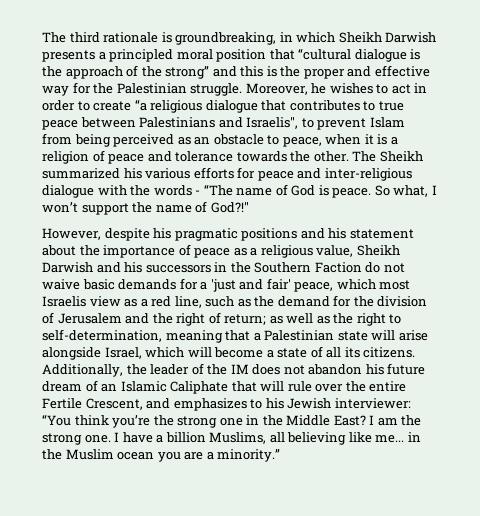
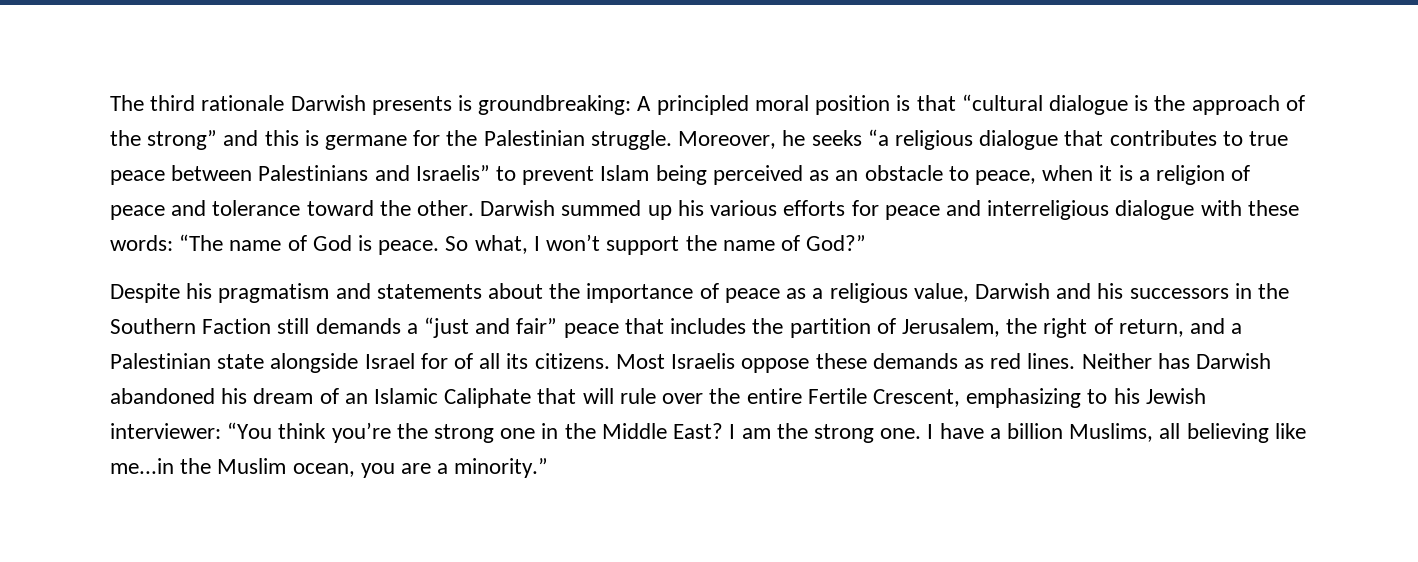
- The third rationale is groundbreaking, in which Sheikh Darwish presents a principled moral position that “cultural dialogue is the approach of the strong” and this is the proper and effective way for the Palestinian struggle.
+ The third rationale Darwish presents is groundbreaking: A principled moral position is that “cultural dialogue is the approach of the strong” and this is germane for the Palestinian struggle.
- Moreover, he wishes to act in order to create “a religious dialogue that contributes to true peace between Palestinians and Israelis", to prevent Islam from being perceived as an obstacle to peace, when it is a religion of peace and tolerance towards the other.
+ Moreover, he seeks “a religious dialogue that contributes to true peace between Palestinians and Israelis” to prevent Islam being perceived as an obstacle to peace, when it is a religion of peace and tolerance toward the other.
- The Sheikh summarized his various efforts for peace and inter-religious dialogue with the words - “The name of God is peace.
+ Darwish summed up his various efforts for peace and interreligious dialogue with these words: “The name of God is peace.
- So what, I won’t support the name of God?!"
- However, despite his pragmatic positions and his statement about the importance of peace as a religious value, Sheikh Darwish and his successors in the Southern Faction do not waive basic demands for a 'just and fair' peace, which most Israelis view as a red line, such as the demand for the division of Jerusalem and the right of return; as well as the right to self-determination, meaning that a Palestinian state will arise alongside Israel, which will become a state of all its citizens. Additionally, the leader of the IM does not abandon his future dream of an Islamic Caliphate that will rule over the entire Fertile Crescent, and emphasizes to his Jewish interviewer: “You think you’re the strong one in the Middle East?
+ So what, I won’t support the name of God?”
+ Despite his pragmatism and statements about the importance of peace as a religious value, Darwish and his successors in the Southern Faction still demands a “just and fair” peace that includes the partition of Jerusalem, the right of return, and a Palestinian state alongside Israel for of all its citizens. Most Israelis oppose these demands as red lines. Neither has Darwish abandoned his dream of an Islamic Caliphate that will rule over the entire Fertile Crescent, emphasizing to his Jewish interviewer: “You think you’re the strong one in the Middle East?
- I have a billion Muslims, all believing like me... in the Muslim ocean you are a minority.”
+ I have a billion Muslims, all believing like me...in the Muslim ocean, you are a minority.”

